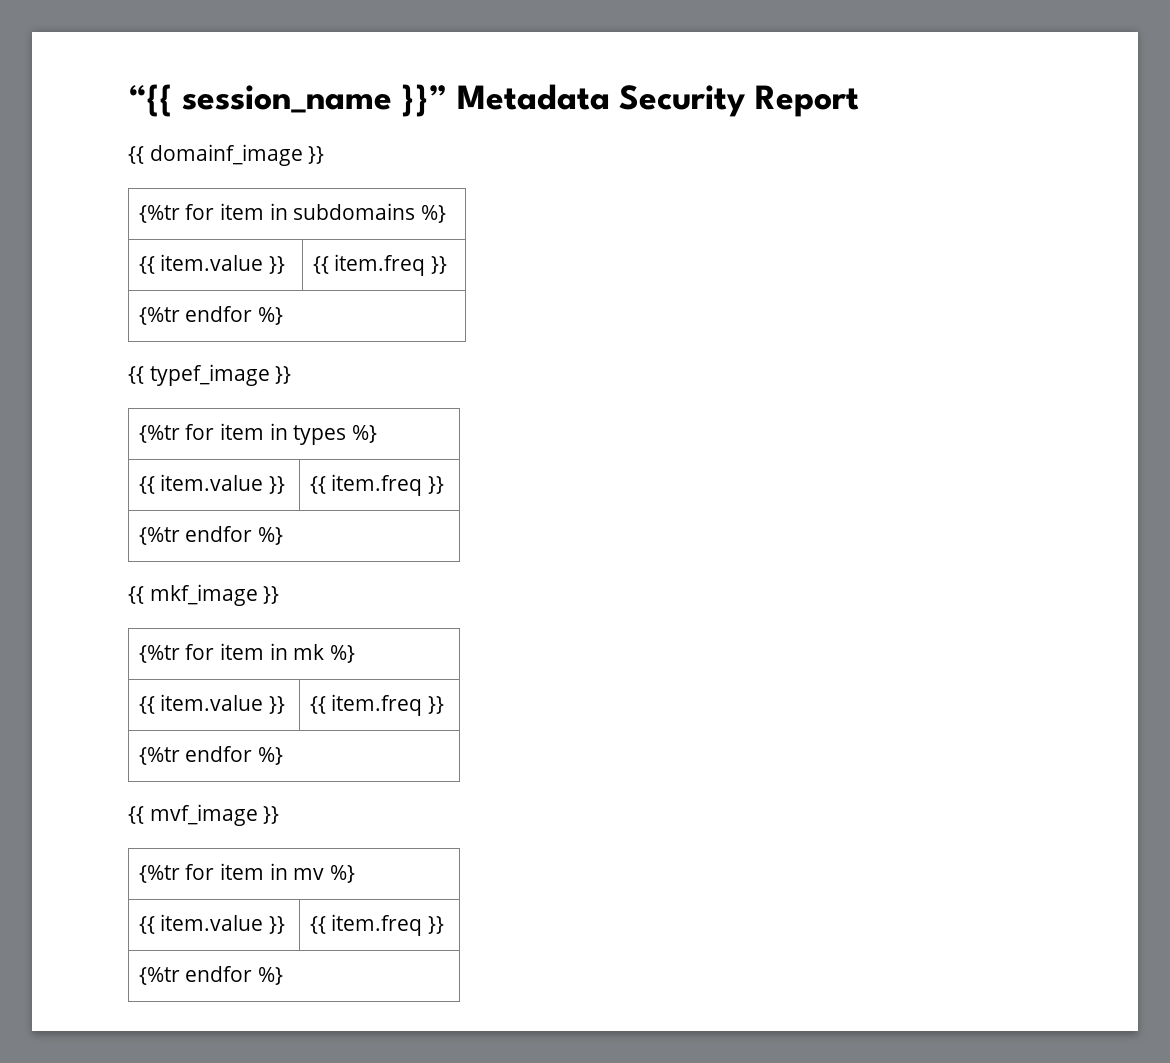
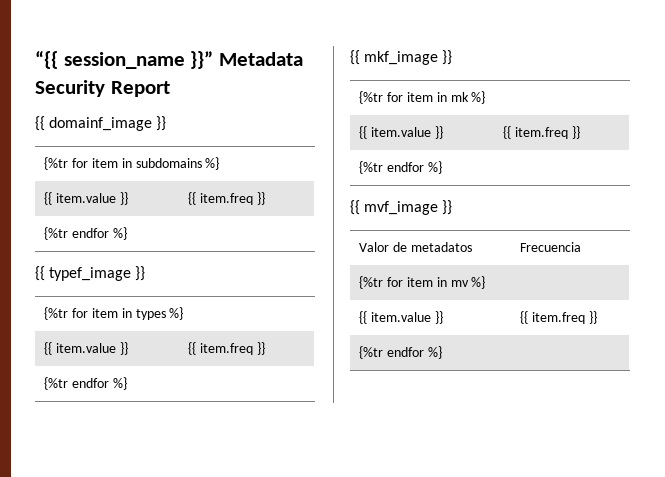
+ Valor de metadatos | Frecuencia

